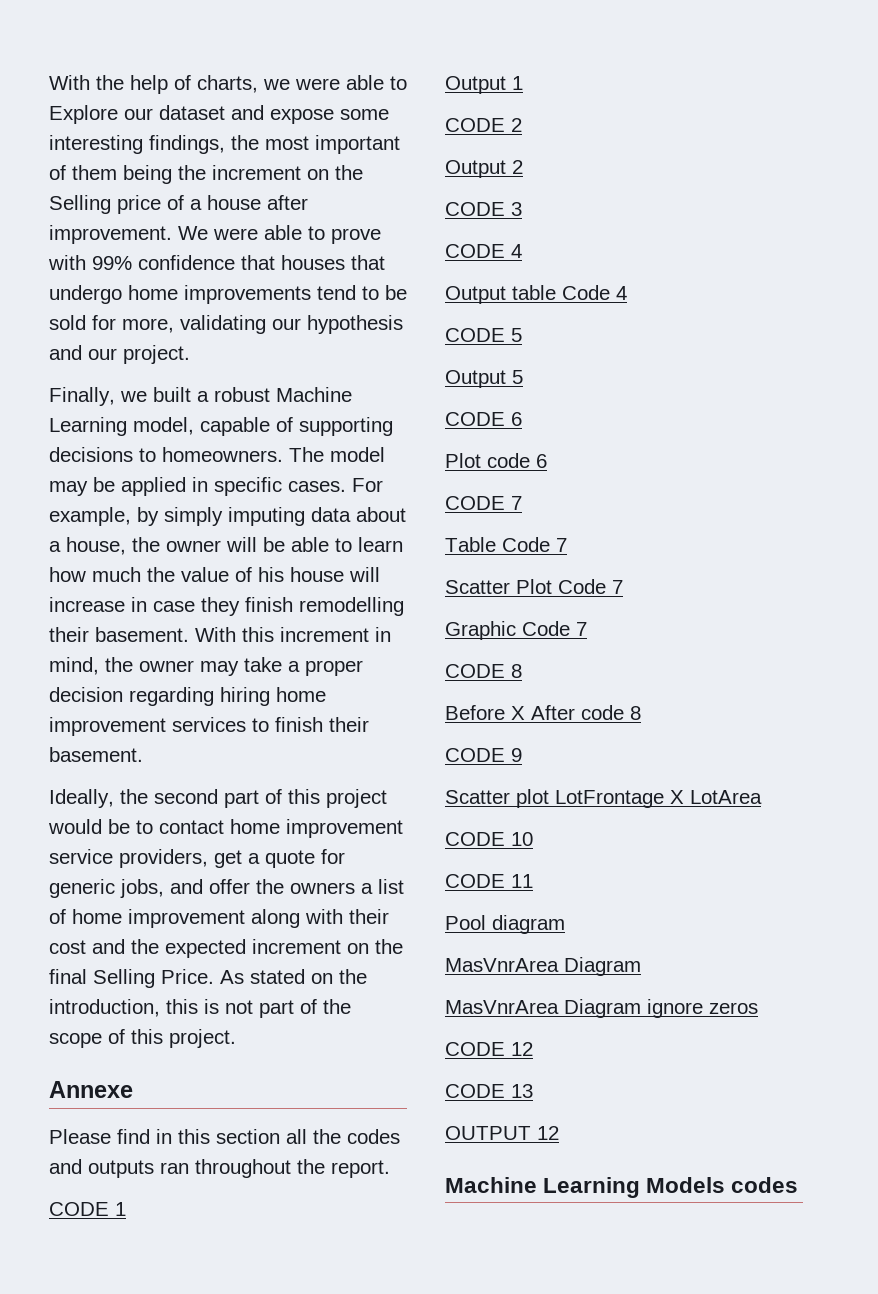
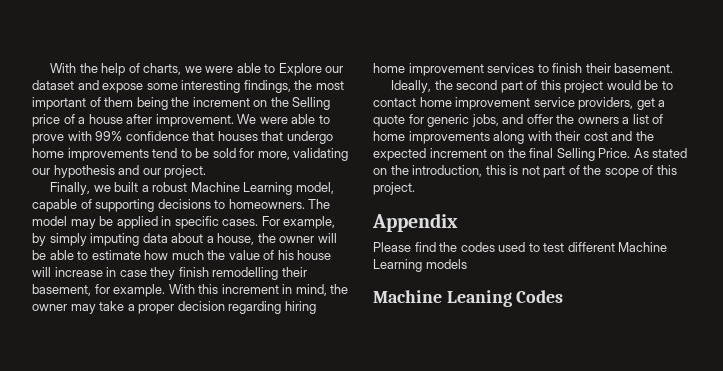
- For example, by simply imputing data about a house, the owner will be able to learn how much the value of his house will increase in case they finish remodelling their basement.
+ For example, by simply imputing data about a house, the owner will be able to estimate how much the value of his house will increase in case they finish remodelling their basement, for example.
- Ideally, the second part of this project would be to contact home improvement service providers, get a quote for generic jobs, and offer the owners a list of home improvement along with their cost and the expected increment on the final Selling Price.
+ Ideally, the second part of this project would be to contact home improvement service providers, get a quote for generic jobs, and offer the owners a list of home improvements along with their cost and the expected increment on the final Selling Price.
- Annexe
+ Appendix
- Please find in this section all the codes and outputs ran throughout the report.
- CODE 1
- Output 1
- CODE 2
- Output 2
- CODE 3
- CODE 4
- Output table Code 4
- CODE 5
- Output 5
- CODE 6
- Plot code 6
- CODE 7
- Table Code 7
- Scatter Plot Code 7
- Graphic Code 7
- CODE 8
- Before X After code 8
- CODE 9
- Scatter plot LotFrontage X LotArea
- CODE 10
- CODE 11
- Pool diagram
- MasVnrArea Diagram
- MasVnrArea Diagram ignore zeros
- CODE 12
- CODE 13
- OUTPUT 12
- Machine Learning Models codes
+ Please find the codes used to test different Machine Learning models
+ Machine Leaning Codes

